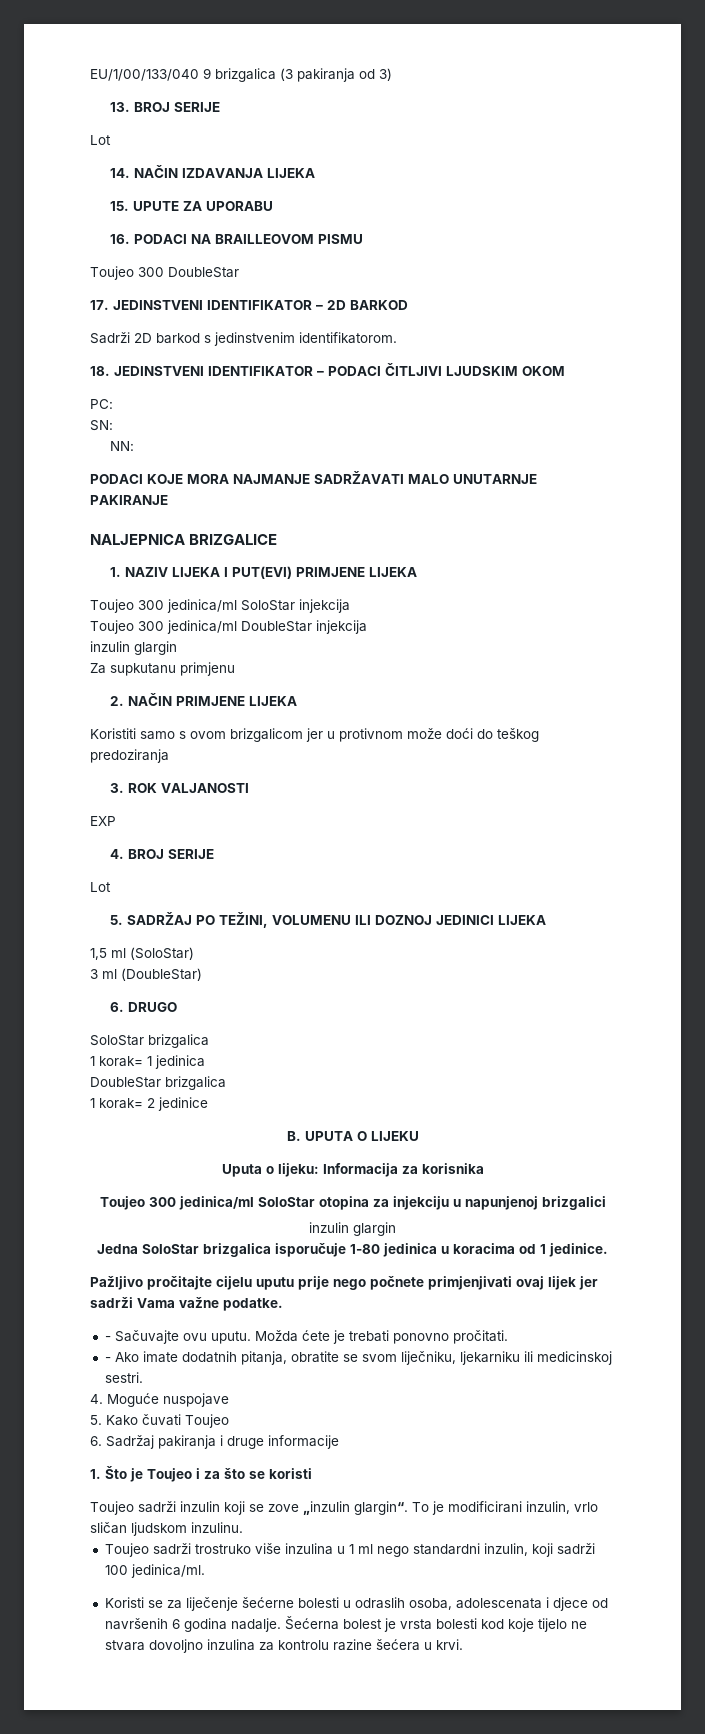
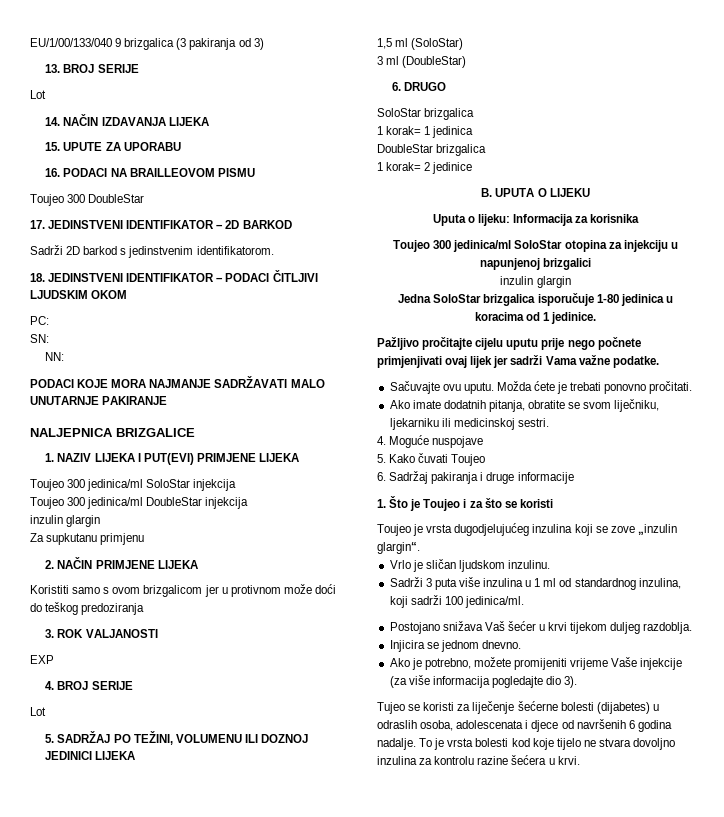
- - Sačuvajte ovu uputu.
+ Sačuvajte ovu uputu.
- - Ako imate dodatnih pitanja, obratite se svom liječniku, ljekarniku ili medicinskoj sestri.
+ Ako imate dodatnih pitanja, obratite se svom liječniku, ljekarniku ili medicinskoj sestri.
- Toujeo sadrži inzulin koji se zove „inzulin glargin“. To je modificirani inzulin, vrlo sličan ljudskom inzulinu.
+ Toujeo je vrsta dugodjelujućeg inzulina koji se zove „inzulin glargin“.
+ Vrlo je sličan ljudskom inzulinu.
- Toujeo sadrži trostruko više inzulina u 1 ml nego standardni inzulin, koji sadrži 100 jedinica/ml.
+ Sadrži 3 puta više inzulina u 1 ml od standardnog inzulina, koji sadrži 100 jedinica/ml.
- Koristi se za liječenje šećerne bolesti u odraslih osoba, adolescenata i djece od navršenih 6 godina nadalje.
+ Postojano snižava Vaš šećer u krvi tijekom duljeg razdoblja.
+ Injicira se jednom dnevno.
+ Ako je potrebno, možete promijeniti vrijeme Vaše injekcije (za više informacija pogledajte dio 3).
+ Tujeo se koristi za liječenje šećerne bolesti (dijabetes) u odraslih osoba, adolescenata i djece od navršenih 6 godina nadalje.
- Šećerna bolest je vrsta bolesti kod koje tijelo ne stvara dovoljno inzulina za kontrolu razine šećera u krvi.
+ To je vrsta bolesti kod koje tijelo ne stvara dovoljno inzulina za kontrolu razine šećera u krvi.

